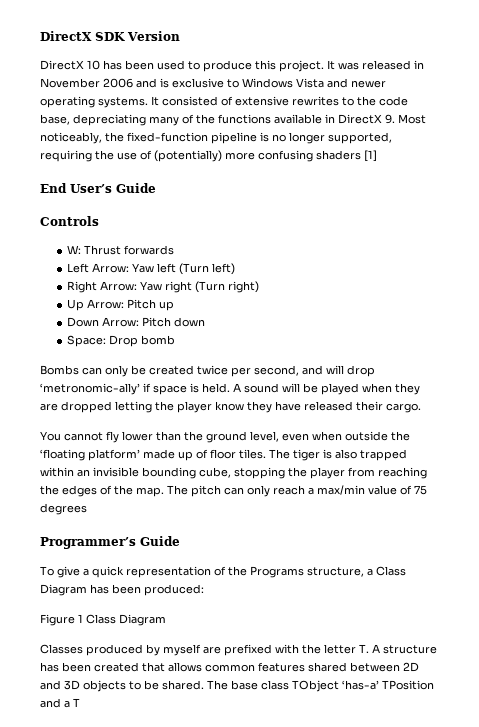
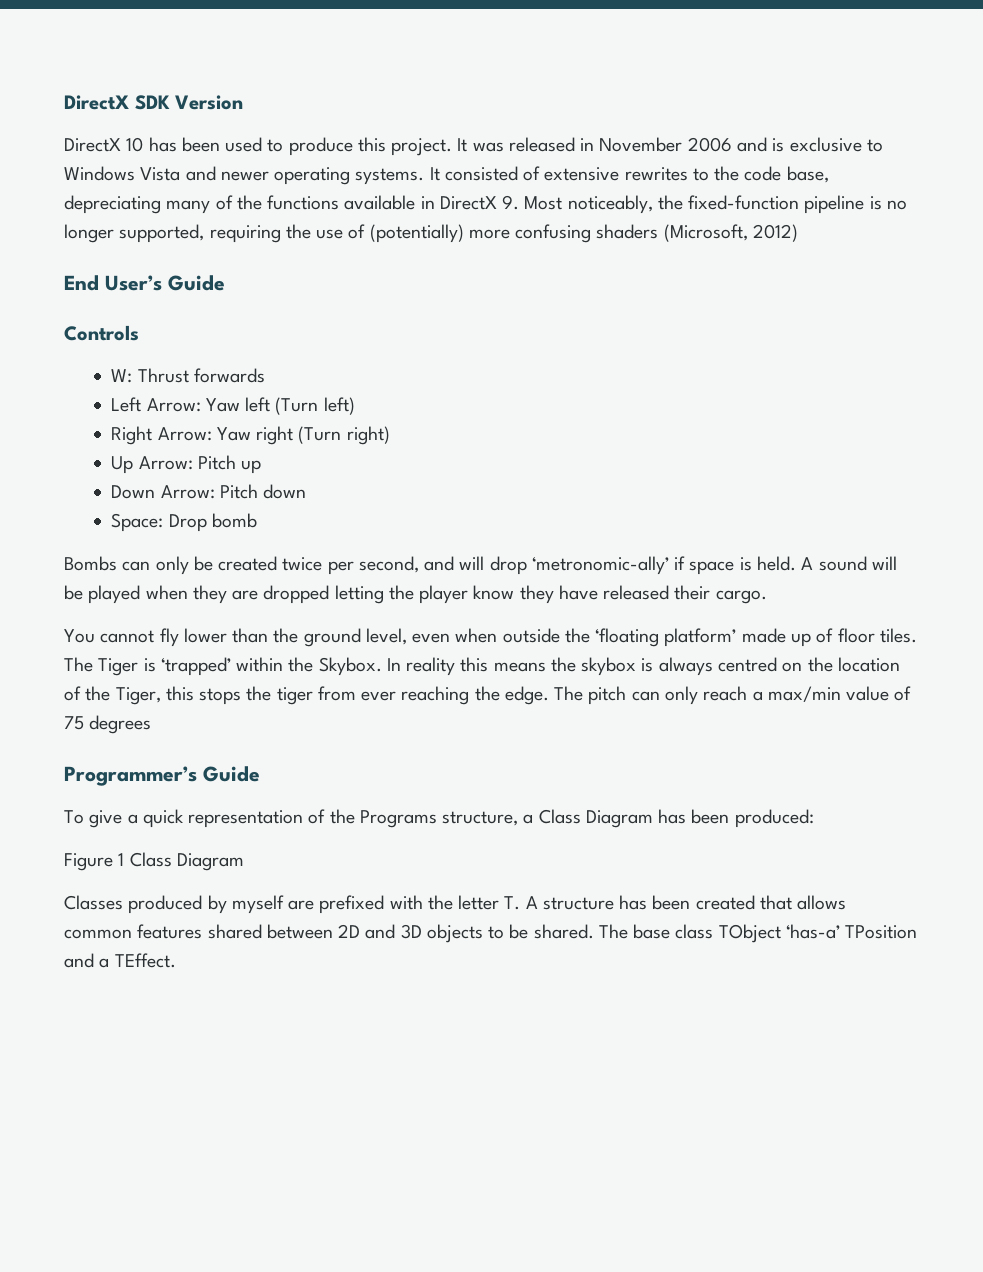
- It consisted of extensive rewrites to the code base, depreciating many of the functions available in DirectX 9. Most noticeably, the fixed-function pipeline is no longer supported, requiring the use of (potentially) more confusing shaders [1]
+ It consisted of extensive rewrites to the code base, depreciating many of the functions available in DirectX 9. Most noticeably, the fixed-function pipeline is no longer supported, requiring the use of (potentially) more confusing shaders (Microsoft, 2012)
- The tiger is also trapped within an invisible bounding cube, stopping the player from reaching the edges of the map.
+ The Tiger is ‘trapped’ within the Skybox. In reality this means the skybox is always centred on the location of the Tiger, this stops the tiger from ever reaching the edge.
- The base class TObject ‘has-a’ TPosition and a T
+ The base class TObject ‘has-a’ TPosition and a TEffect.

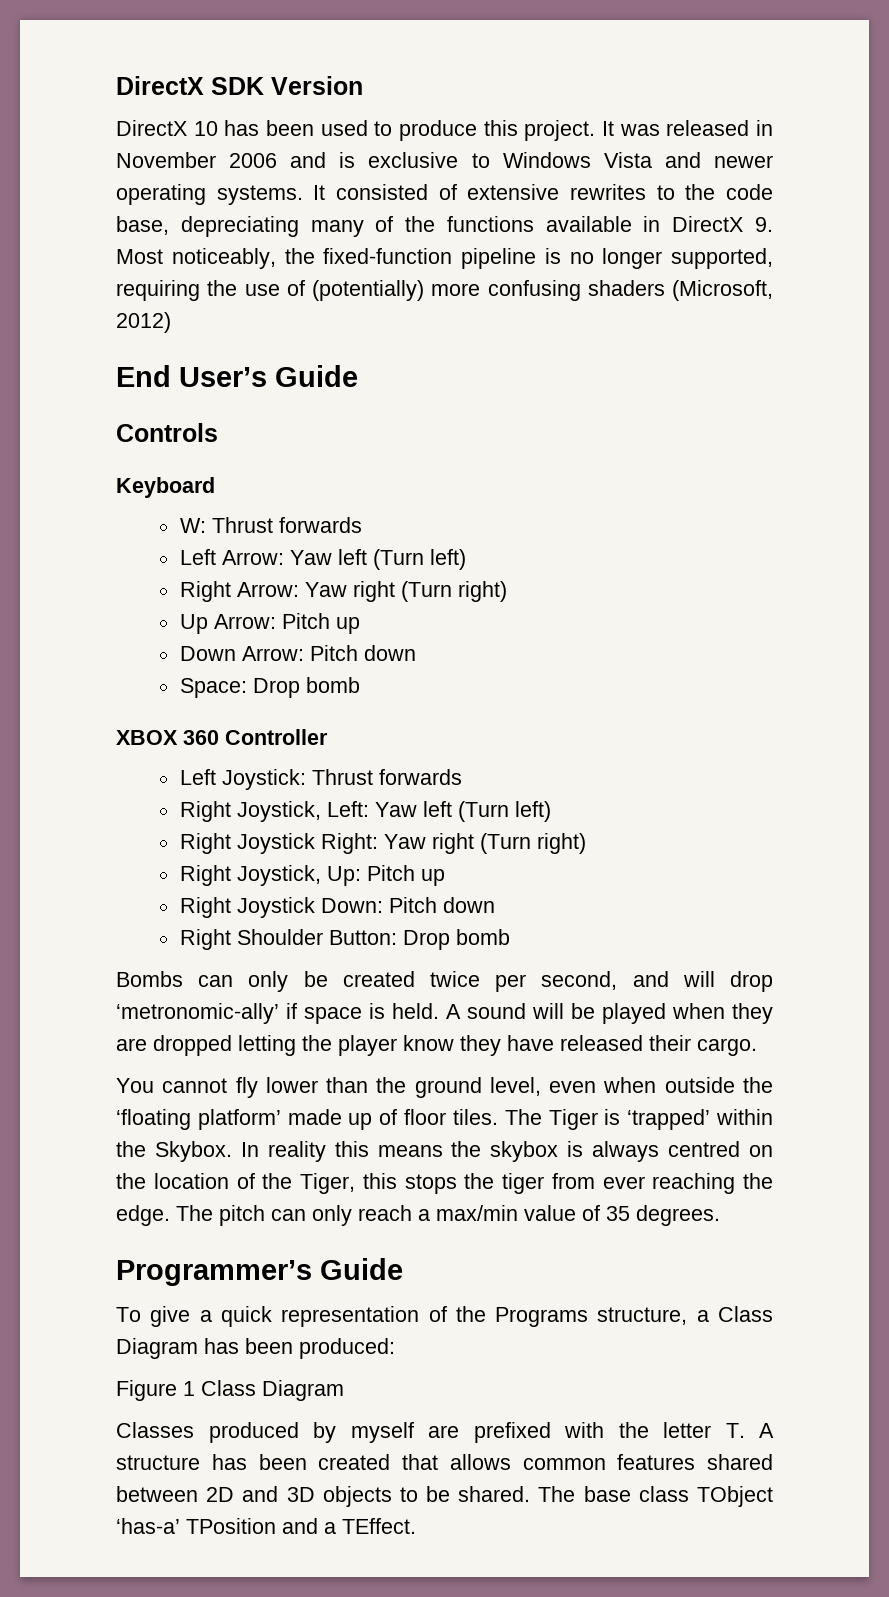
+ Keyboard
+ XBOX 360 Controller
+ Left Joystick: Thrust forwards
+ Right Joystick, Left: Yaw left (Turn left)
+ Right Joystick Right: Yaw right (Turn right)
+ Right Joystick, Up: Pitch up
+ Right Joystick Down: Pitch down
+ Right Shoulder Button: Drop bomb
- The pitch can only reach a max/min value of 75 degrees
+ The pitch can only reach a max/min value of 35 degrees.

